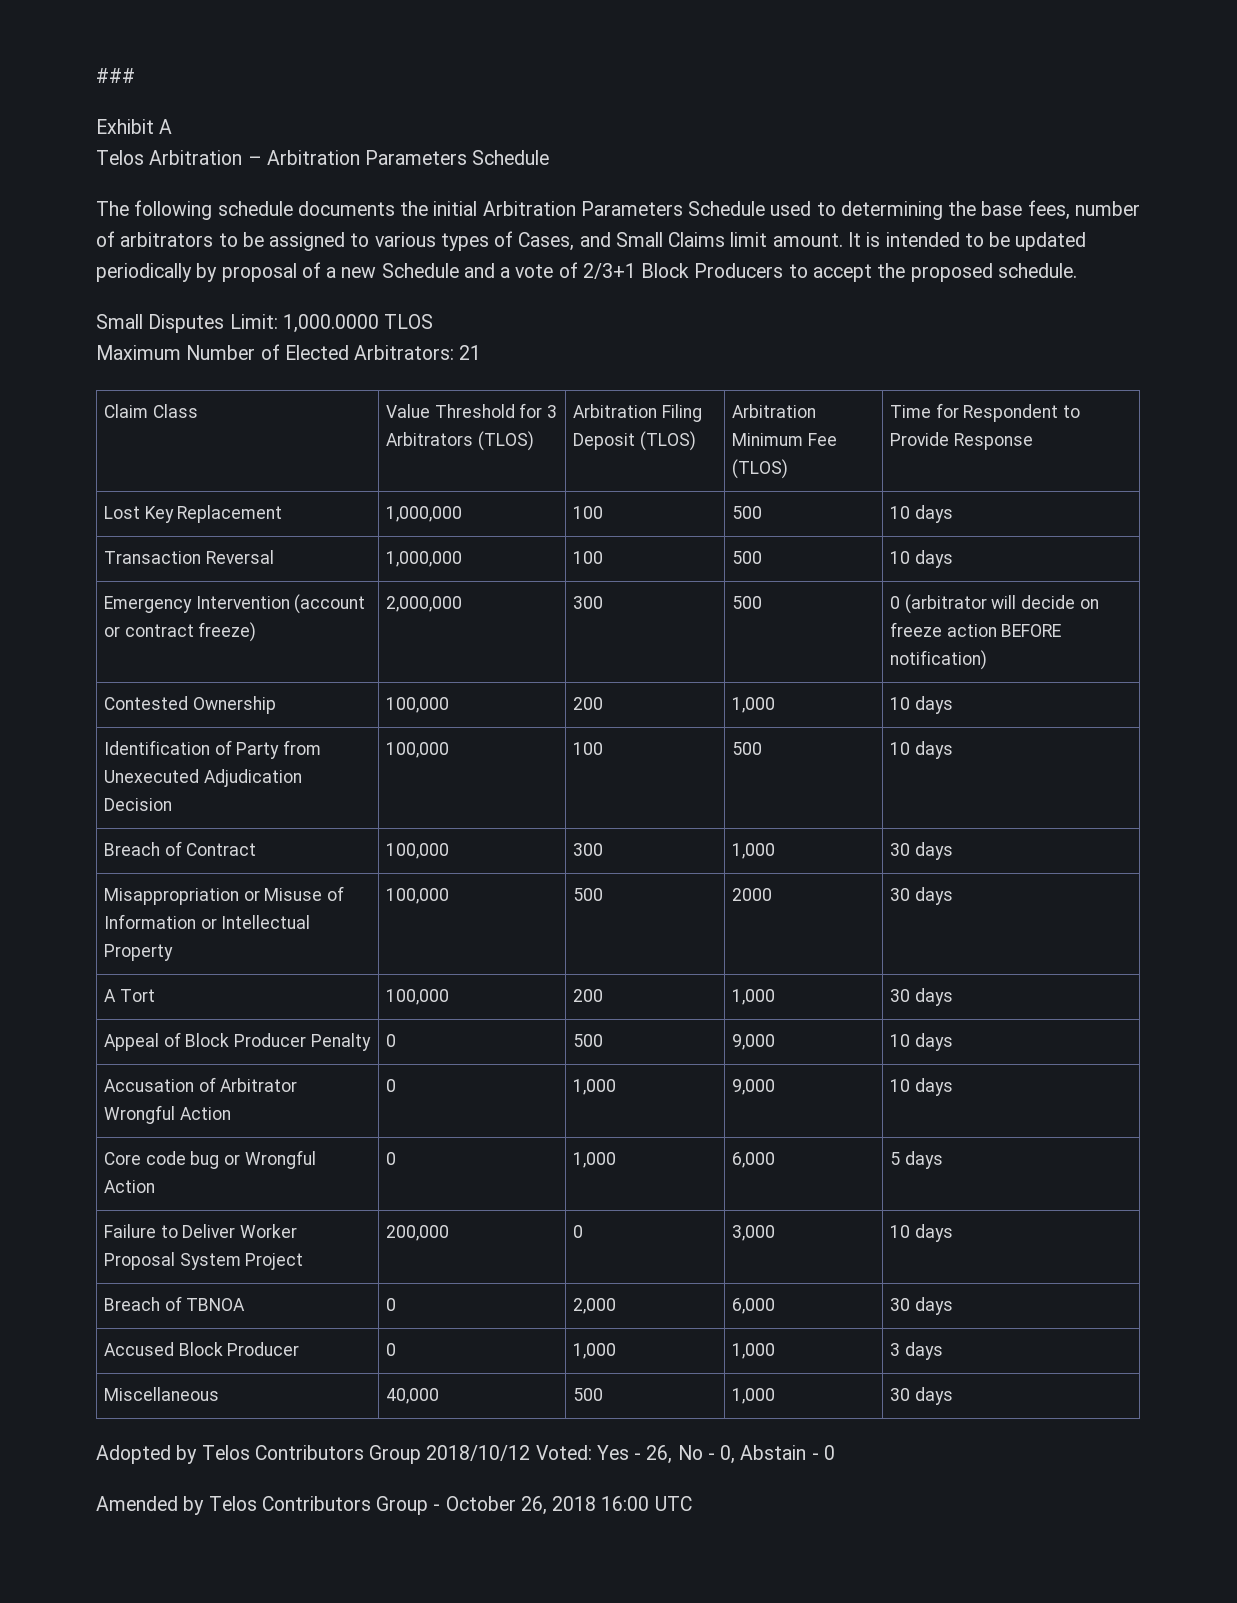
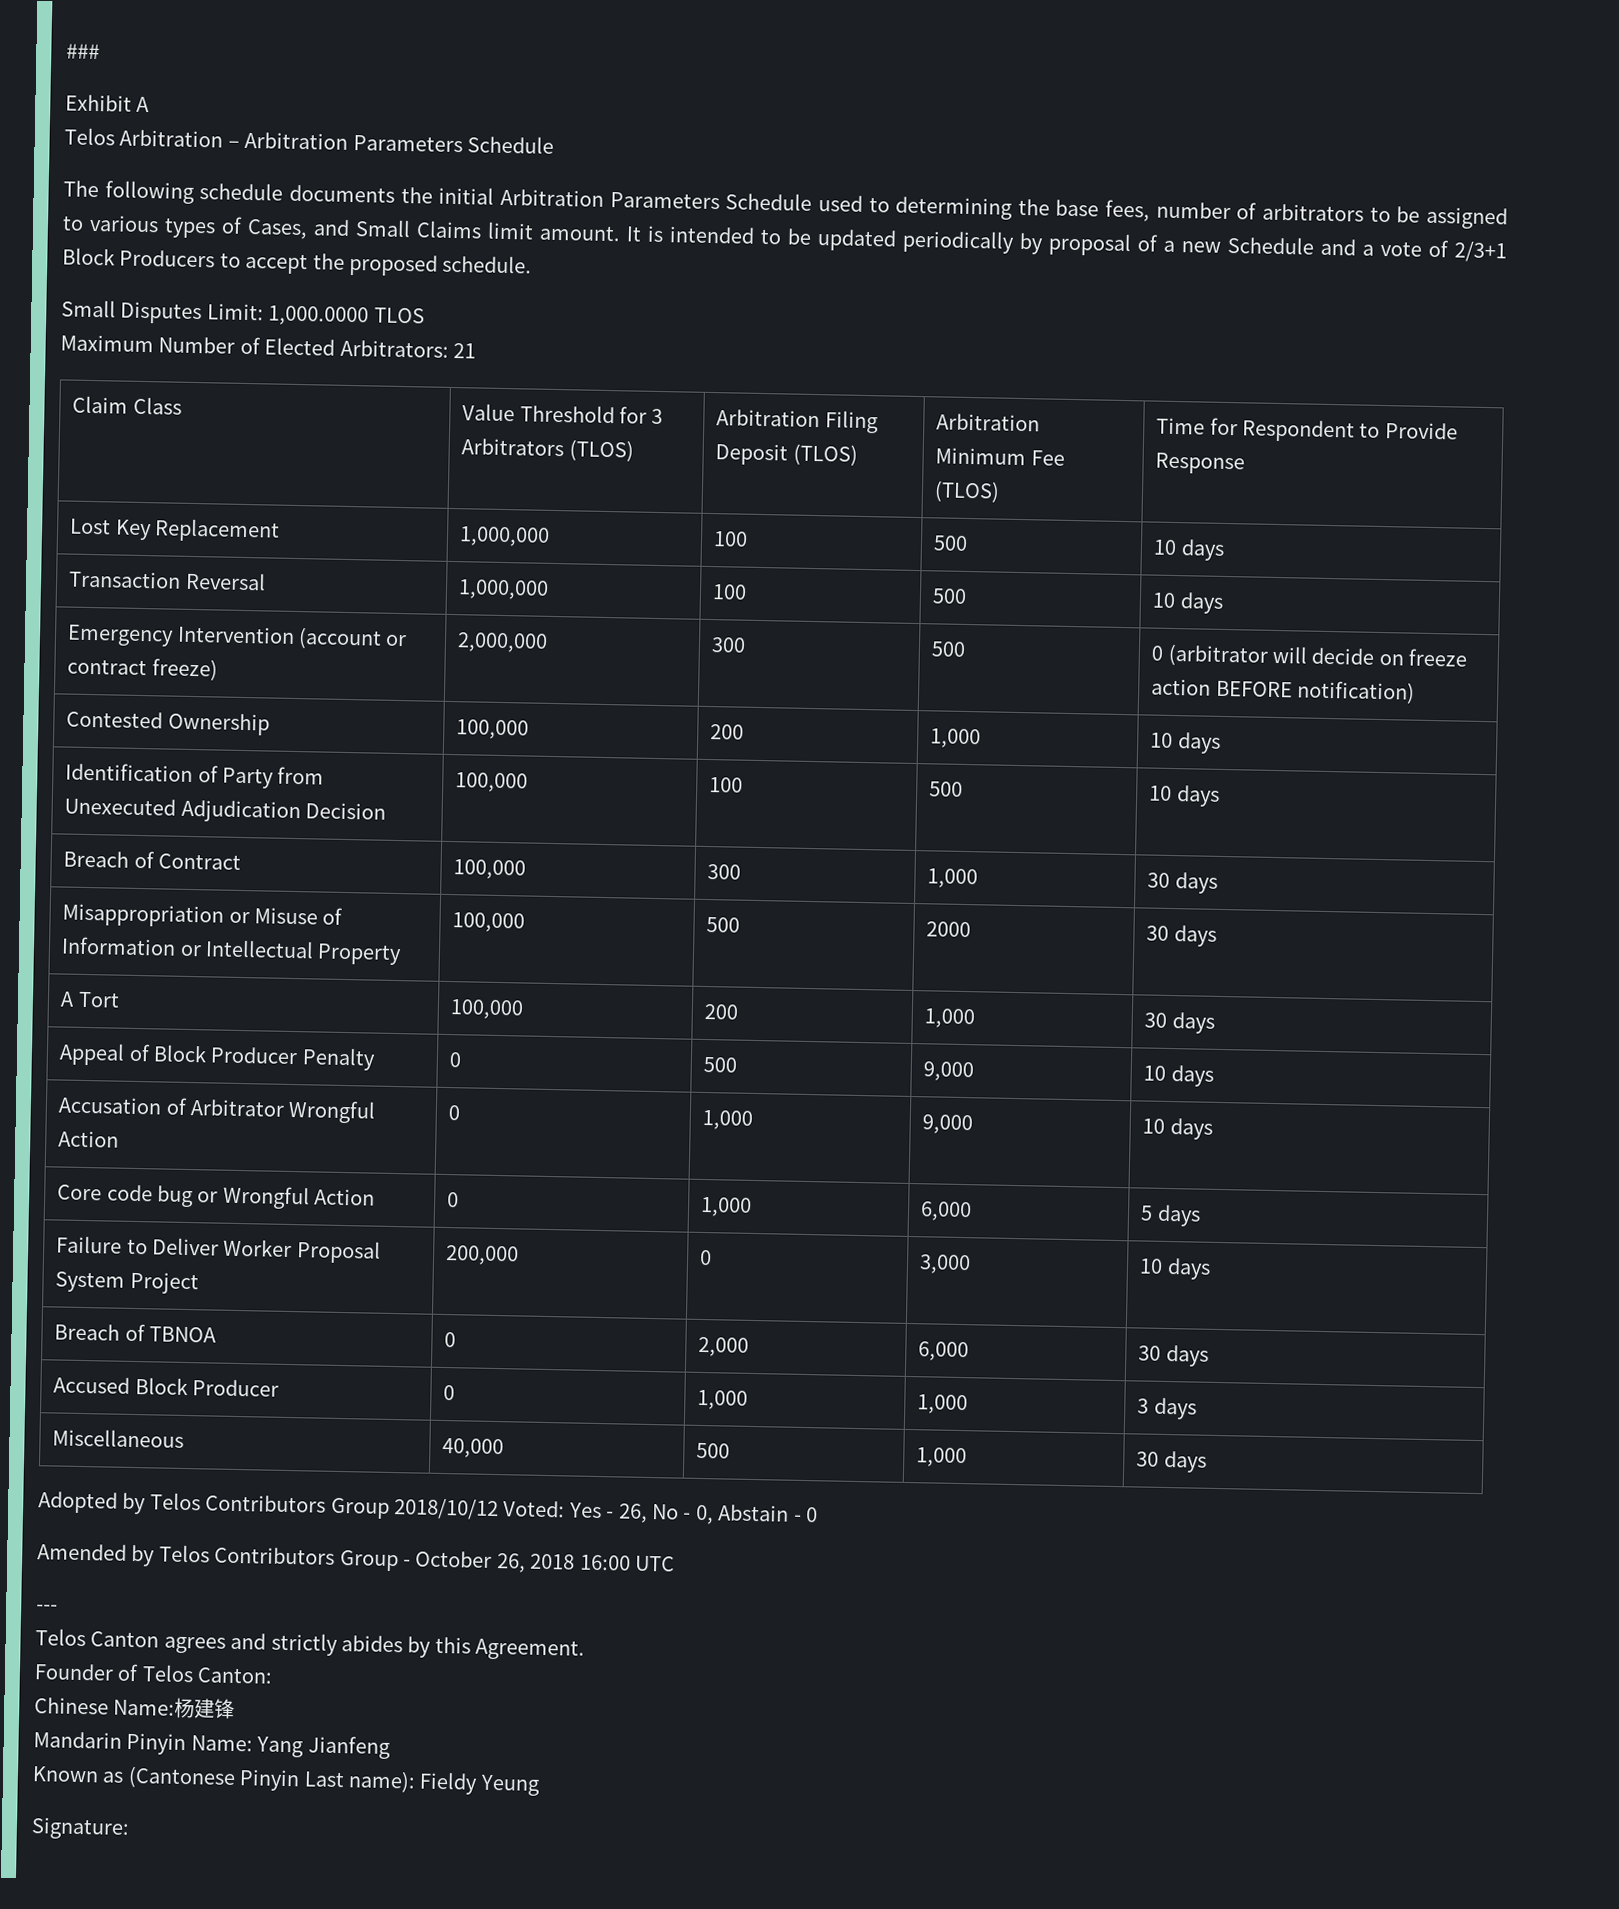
+ ---
+ Telos Canton agrees and strictly abides by this Agreement.
+ Founder of Telos Canton:
+ Chinese Name:杨建锋
+ Mandarin Pinyin Name: Yang Jianfeng
+ Known as (Cantonese Pinyin Last name): Fieldy Yeung
+ Signature:

